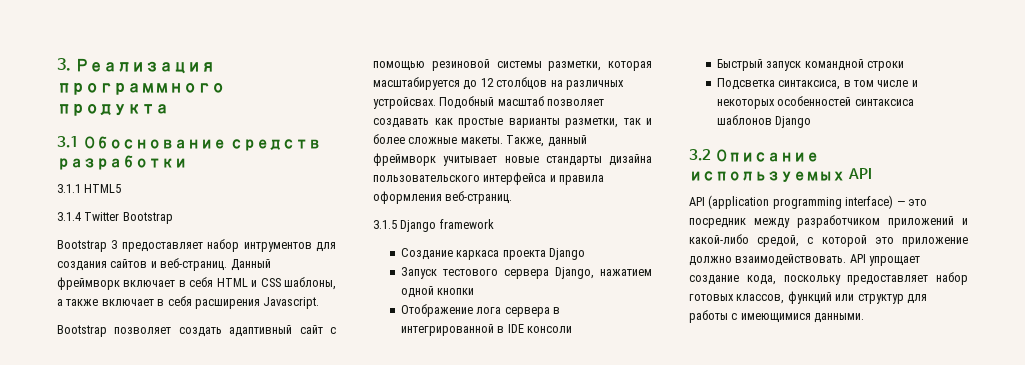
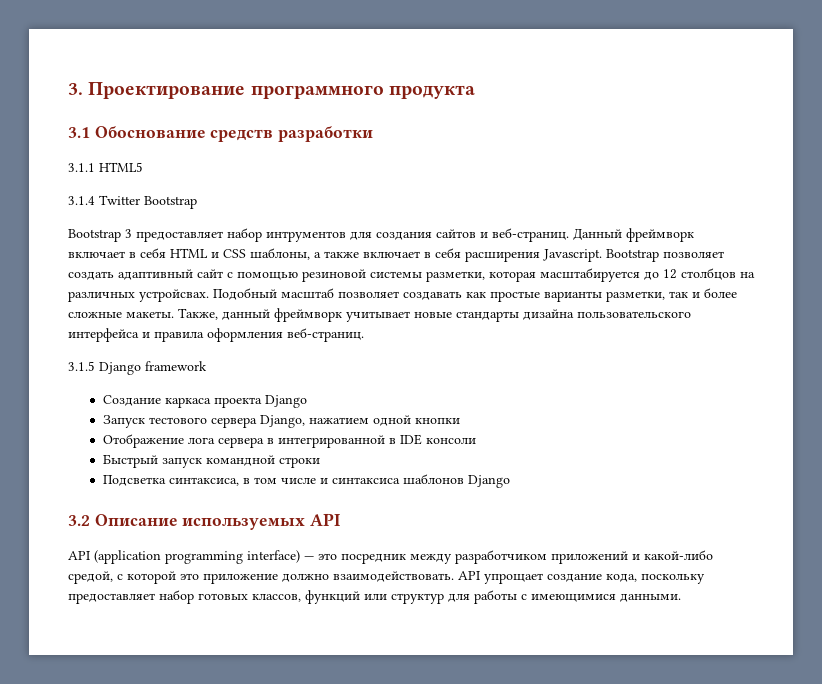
- 3. Реализация программного продукта
+ 3. Проектирование программного продукта
- Данный фреймворк включает в себя HTML и CSS шаблоны, а также включает в себя расширения Javascript.
- Bootstrap позволяет создать адаптивный сайт с помощью резиновой системы разметки, которая масштабируется до 12 столбцов на различных устройсвах.
+ Данный фреймворк включает в себя HTML и CSS шаблоны, а также включает в себя расширения Javascript. Bootstrap позволяет создать адаптивный сайт с помощью резиновой системы разметки, которая масштабируется до 12 столбцов на различных устройсвах.
- Подсветка синтаксиса, в том числе и некоторых особенностей синтаксиса шаблонов Django
+ Подсветка синтаксиса, в том числе и синтаксиса шаблонов Django

